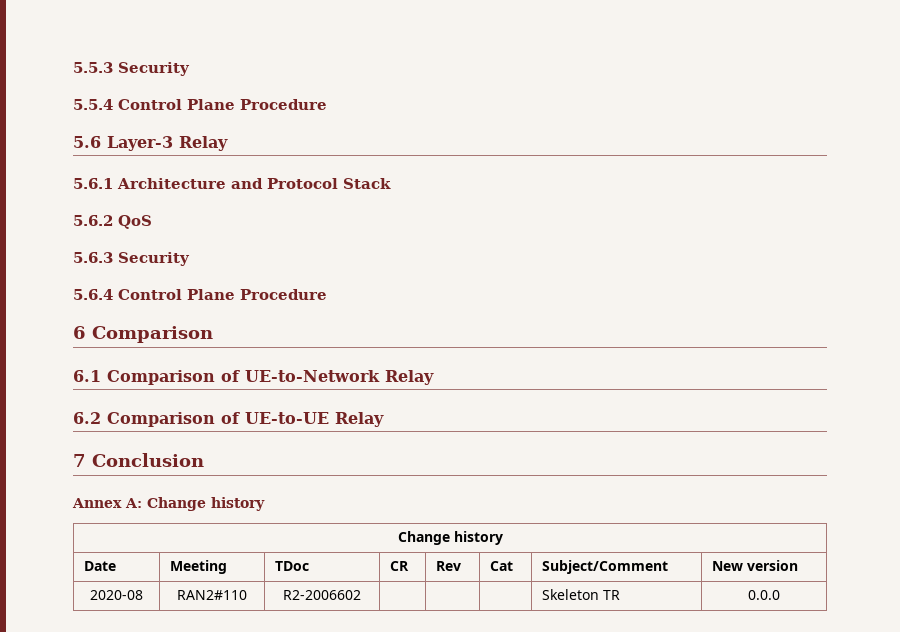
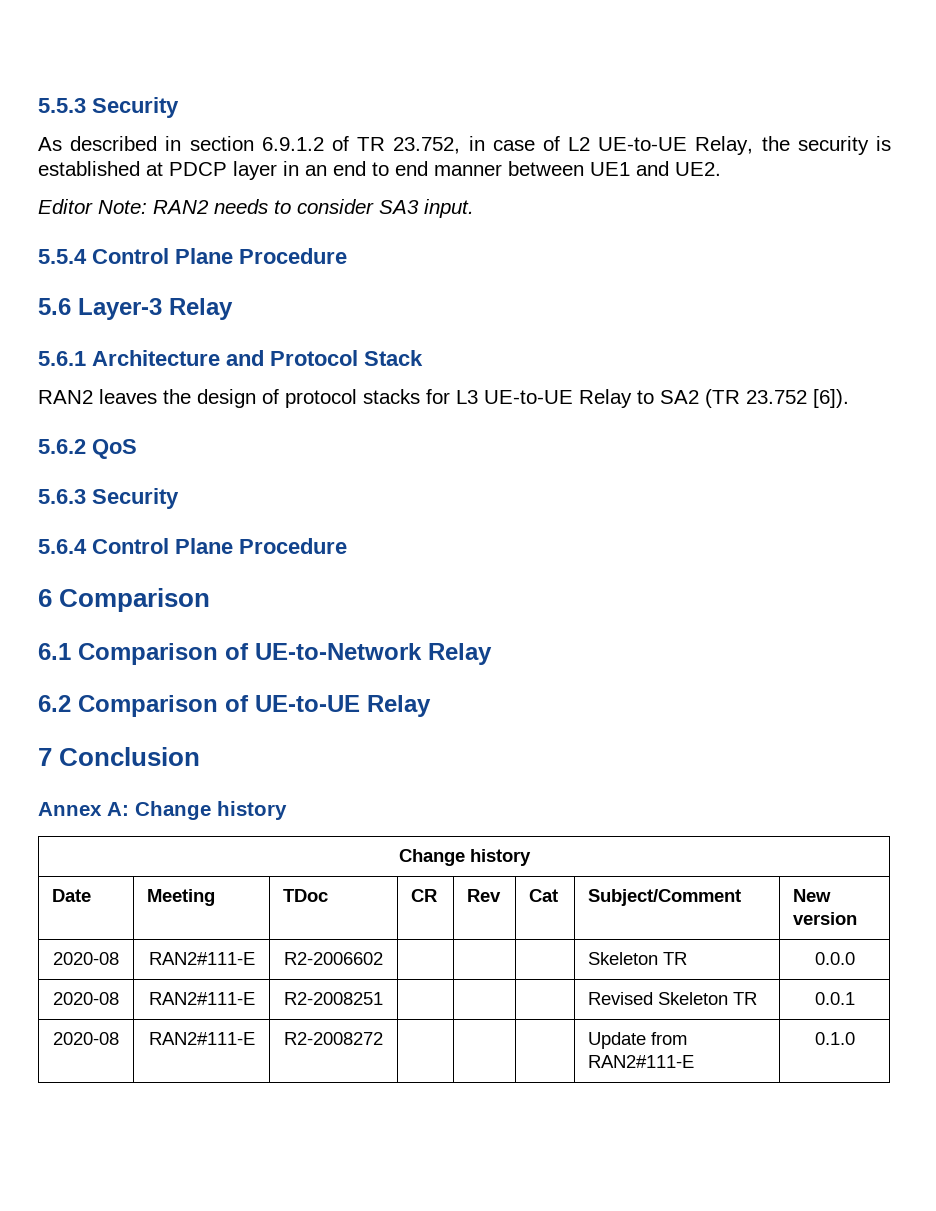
+ As described in section 6.9.1.2 of TR 23.752, in case of L2 UE-to-UE Relay, the security is established at PDCP layer in an end to end manner between UE1 and UE2.
+ Editor Note: RAN2 needs to consider SA3 input.
+ RAN2 leaves the design of protocol stacks for L3 UE-to-UE Relay to SA2 (TR 23.752 [6]).
- 2020-08 | RAN2#110 | R2-2006602 | | | | Skeleton TR | 0.0.0
+ 2020-08 | RAN2#111-E | R2-2006602 | | | | Skeleton TR | 0.0.0
+ 2020-08 | RAN2#111-E | R2-2008251 | | | | Revised Skeleton TR | 0.0.1
+ 2020-08 | RAN2#111-E | R2-2008272 | | | | Update from RAN2#111-E | 0.1.0

